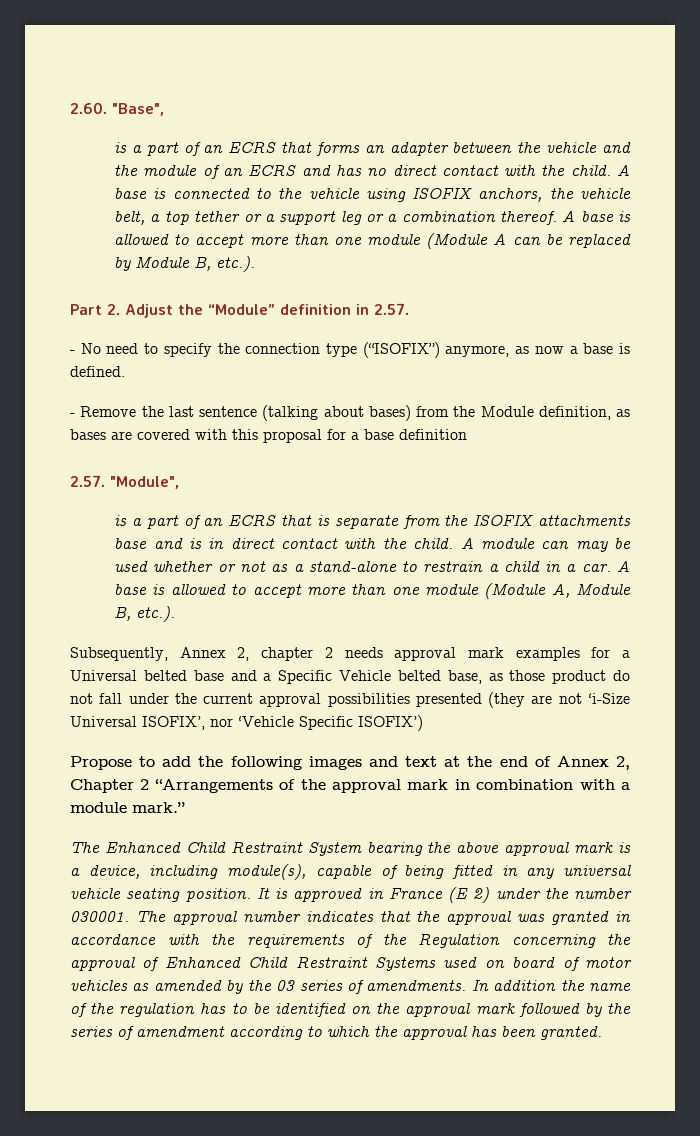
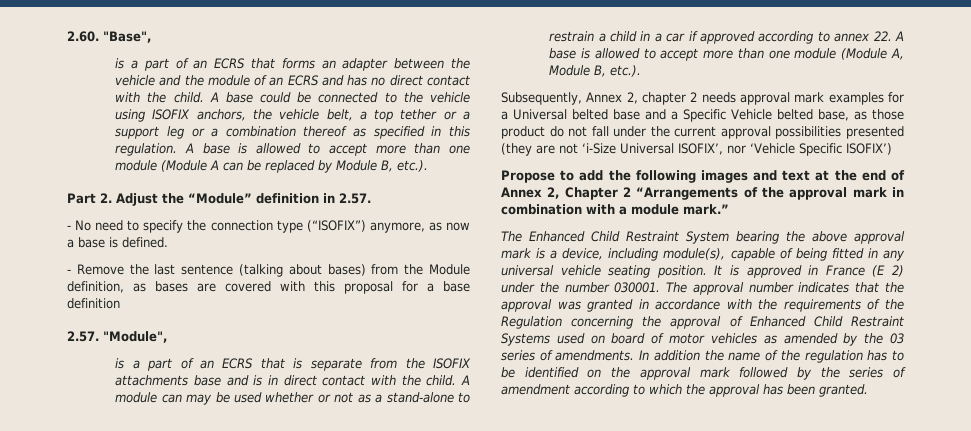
- A base is connected to the vehicle using ISOFIX anchors, the vehicle belt, a top tether or a support leg or a combination thereof.
+ A base could be connected to the vehicle using ISOFIX anchors, the vehicle belt, a top tether or a support leg or a combination thereof as specified in this regulation.
- A module can may be used whether or not as a stand-alone to restrain a child in a car. A base is allowed to accept more than one module (Module A, Module B, etc.).
+ A module can may be used whether or not as a stand-alone to restrain a child in a car if approved according to annex 22. A base is allowed to accept more than one module (Module A, Module B, etc.).

